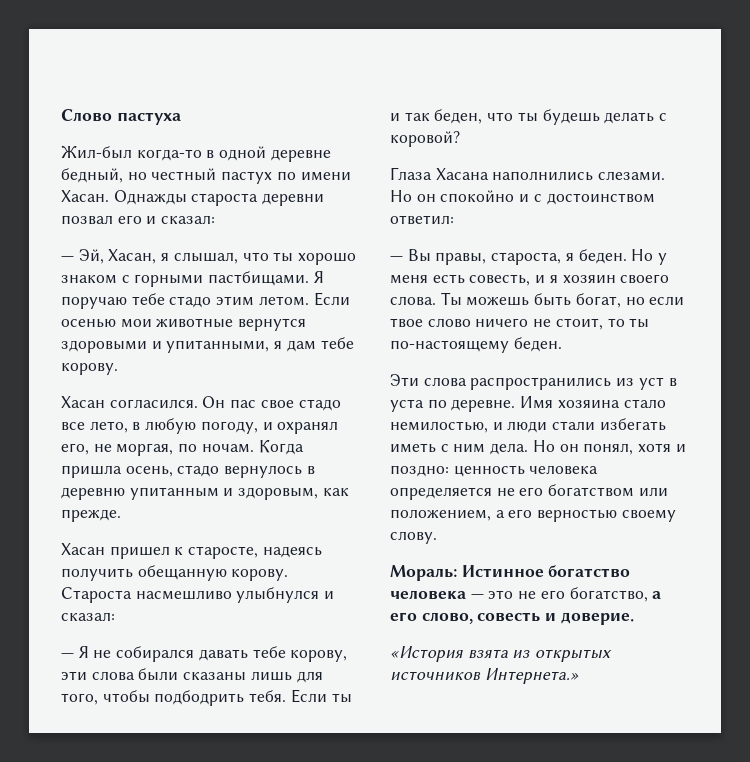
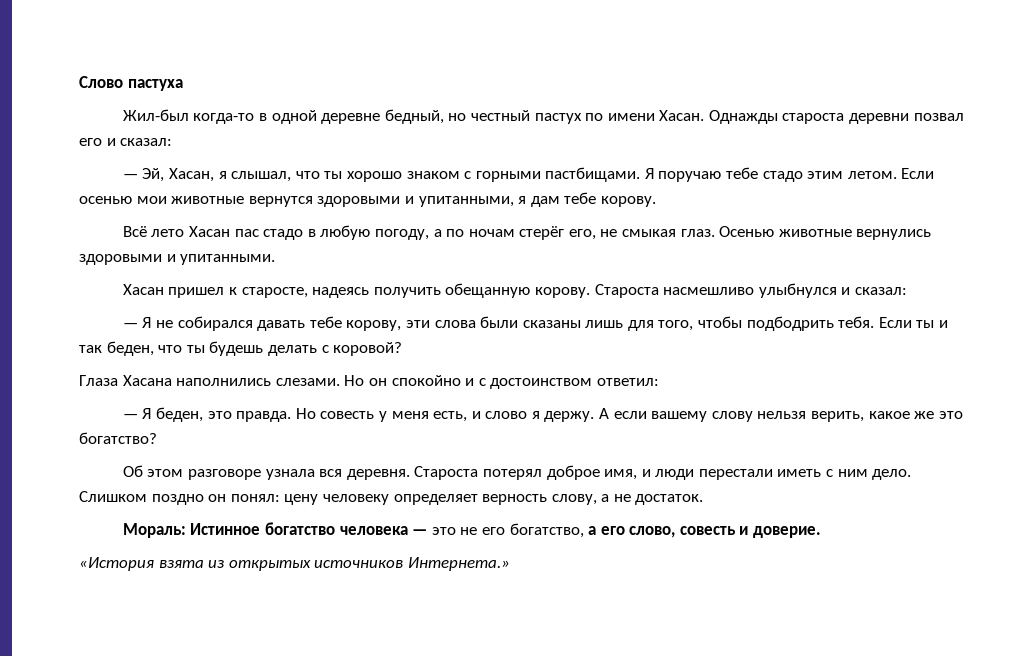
- Хасан согласился. Он пас свое стадо все лето, в любую погоду, и охранял его, не моргая, по ночам. Когда пришла осень, стадо вернулось в деревню упитанным и здоровым, как прежде.
+ Всё лето Хасан пас стадо в любую погоду, а по ночам стерёг его, не смыкая глаз. Осенью животные вернулись здоровыми и упитанными.
- — Вы правы, староста, я беден. Но у меня есть совесть, и я хозяин своего слова. Ты можешь быть богат, но если твое слово ничего не стоит, то ты по-настоящему беден.
- Эти слова распространились из уст в уста по деревне. Имя хозяина стало немилостью, и люди стали избегать иметь с ним дела. Но он понял, хотя и поздно: ценность человека определяется не его богатством или положением, а его верностью своему слову.
+ — Я беден, это правда. Но совесть у меня есть, и слово я держу. А если вашему слову нельзя верить, какое же это богатство?
+ Об этом разговоре узнала вся деревня. Староста потерял доброе имя, и люди перестали иметь с ним дело. Слишком поздно он понял: цену человеку определяет верность слову, а не достаток.

